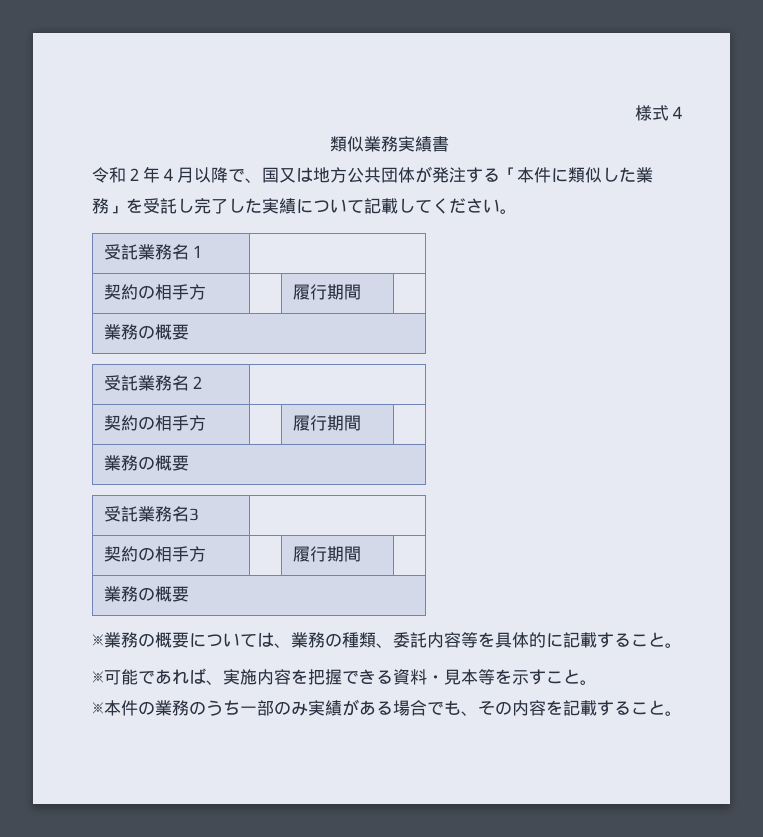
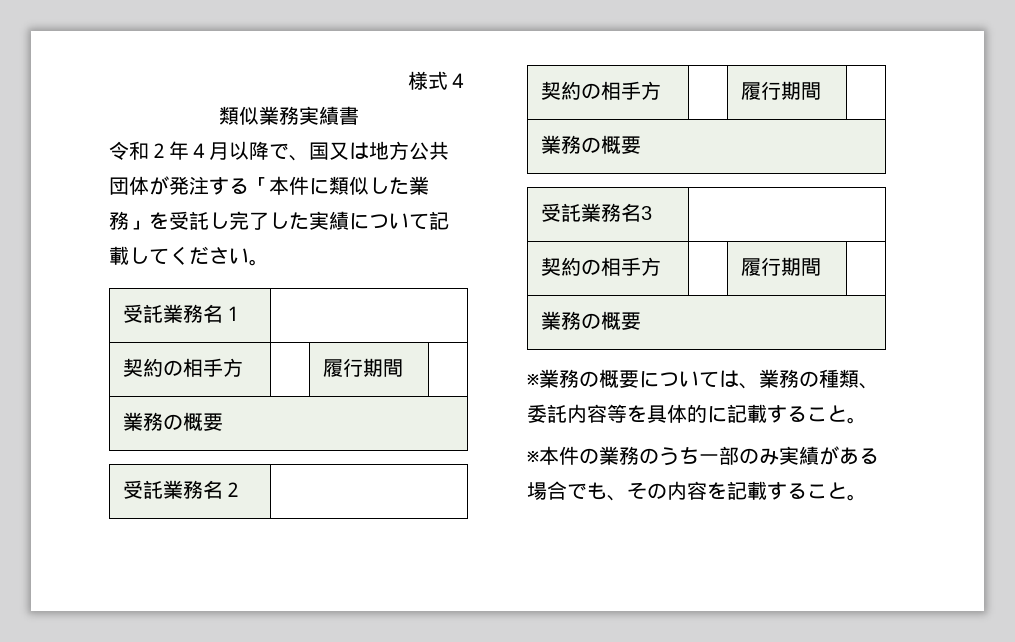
- ※可能であれば、実施内容を把握できる資料・見本等を示すこと。

